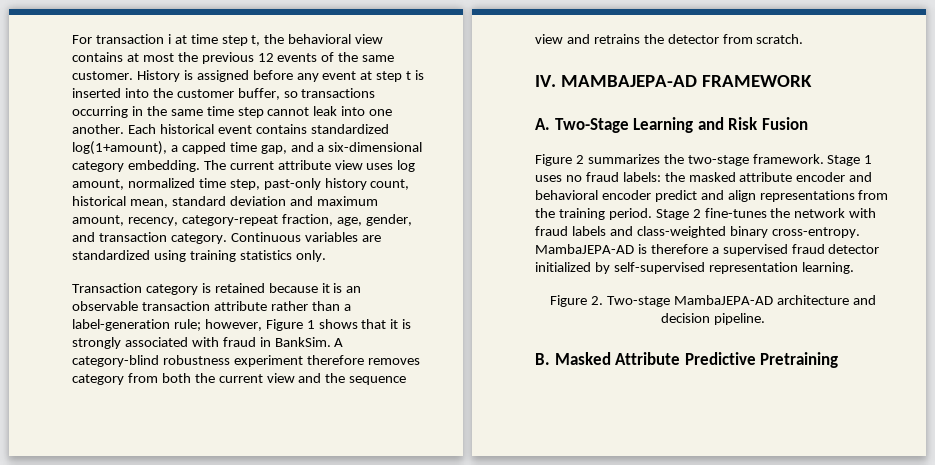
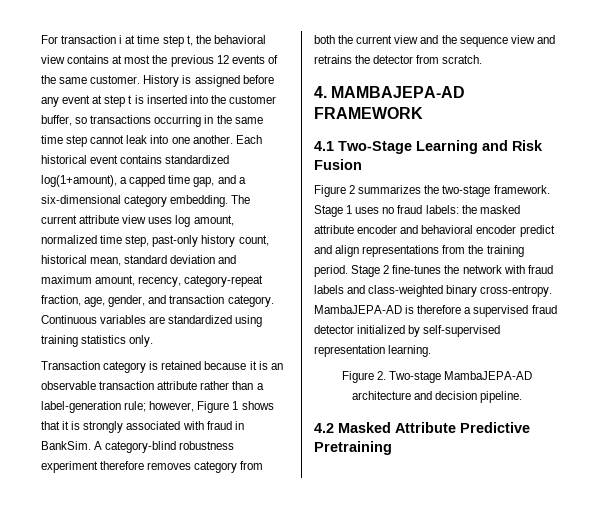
- IV. MAMBAJEPA-AD FRAMEWORK
+ 4. MAMBAJEPA-AD FRAMEWORK
- A. Two-Stage Learning and Risk Fusion
+ 4.1 Two-Stage Learning and Risk Fusion
- B. Masked Attribute Predictive Pretraining
+ 4.2 Masked Attribute Predictive Pretraining

